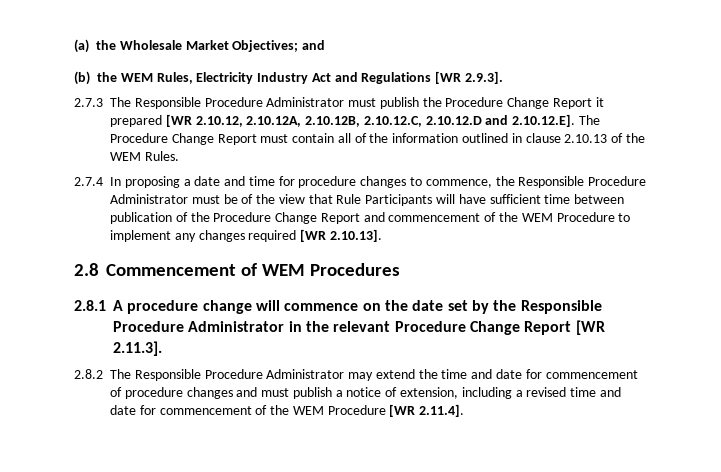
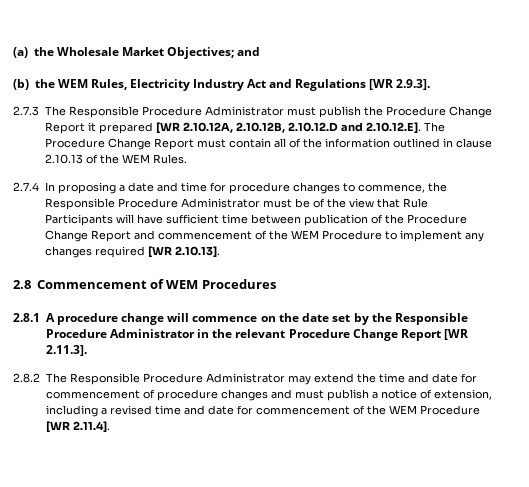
- 2.7.3 The Responsible Procedure Administrator must publish the Procedure Change Report it prepared [WR 2.10.12, 2.10.12A, 2.10.12B, 2.10.12.C, 2.10.12.D and 2.10.12.E]. The Procedure Change Report must contain all of the information outlined in clause 2.10.13 of the WEM Rules.
+ 2.7.3 The Responsible Procedure Administrator must publish the Procedure Change Report it prepared [WR 2.10.12A, 2.10.12B, 2.10.12.D and 2.10.12.E]. The Procedure Change Report must contain all of the information outlined in clause 2.10.13 of the WEM Rules.

